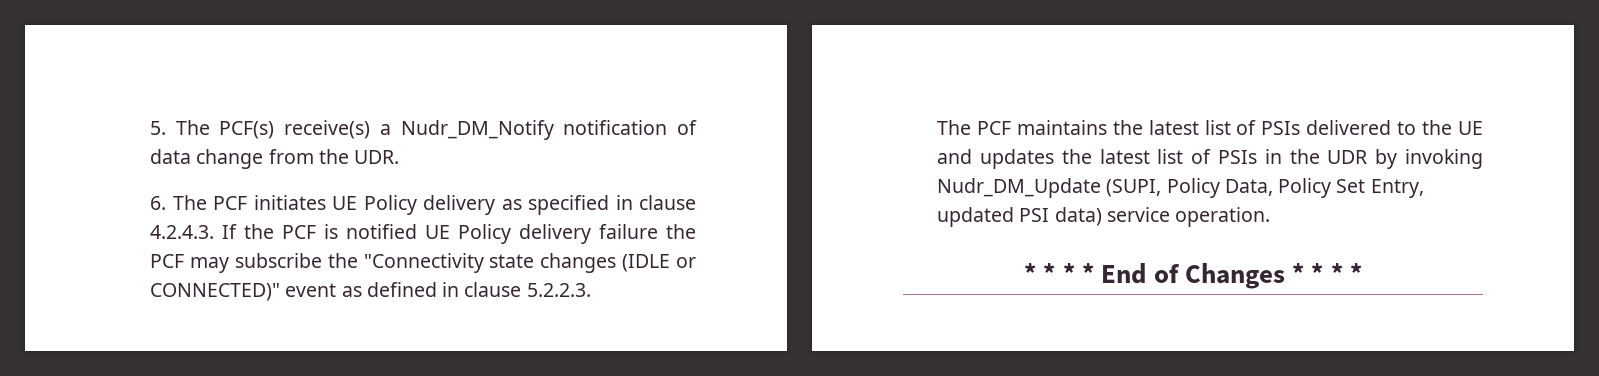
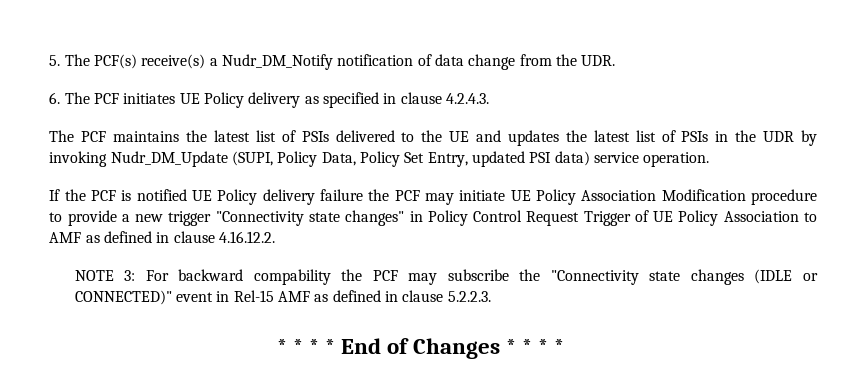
- 6. The PCF initiates UE Policy delivery as specified in clause 4.2.4.3. If the PCF is notified UE Policy delivery failure the PCF may subscribe the "Connectivity state changes (IDLE or CONNECTED)" event as defined in clause 5.2.2.3.
+ 6. The PCF initiates UE Policy delivery as specified in clause 4.2.4.3.
+ If the PCF is notified UE Policy delivery failure the PCF may initiate UE Policy Association Modification procedure to provide a new trigger "Connectivity state changes" in Policy Control Request Trigger of UE Policy Association to AMF as defined in clause 4.16.12.2.
+ NOTE 3: For backward compability the PCF may subscribe the "Connectivity state changes (IDLE or CONNECTED)" event in Rel-15 AMF as defined in clause 5.2.2.3.

